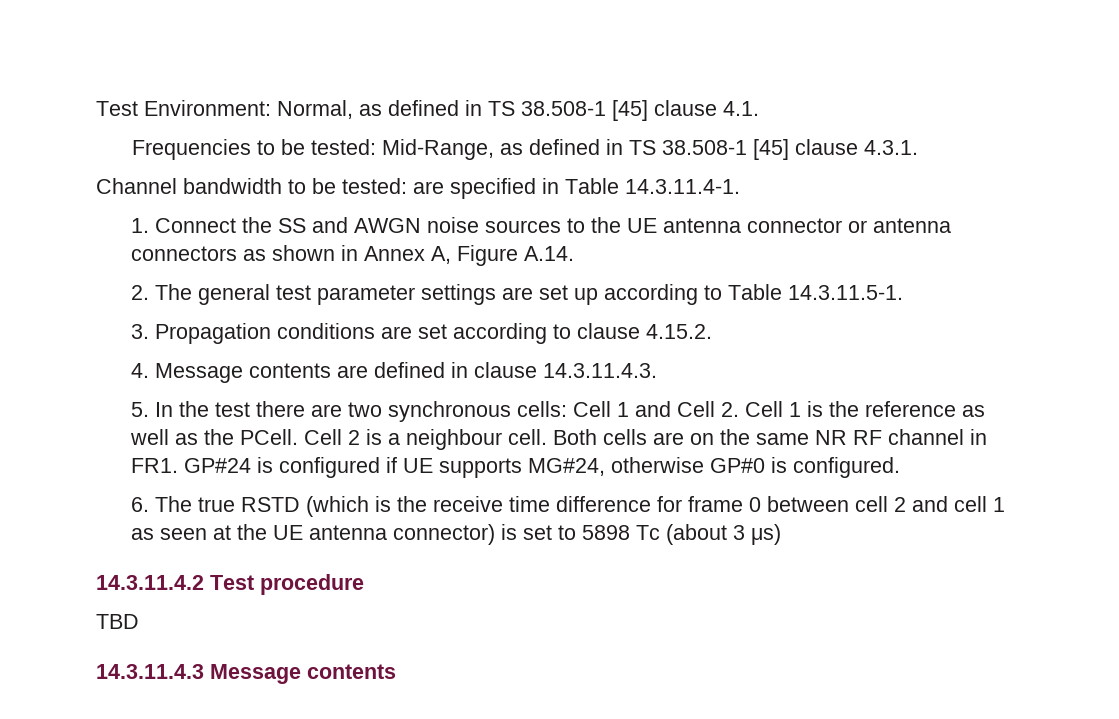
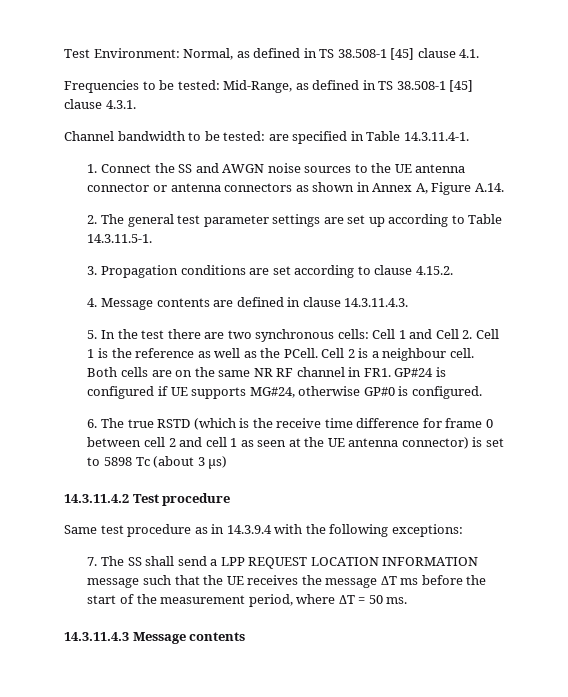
- TBD
+ Same test procedure as in 14.3.9.4 with the following exceptions:
+ 7. The SS shall send a LPP REQUEST LOCATION INFORMATION message such that the UE receives the message ΔT ms before the start of the measurement period, where ΔT = 50 ms.

